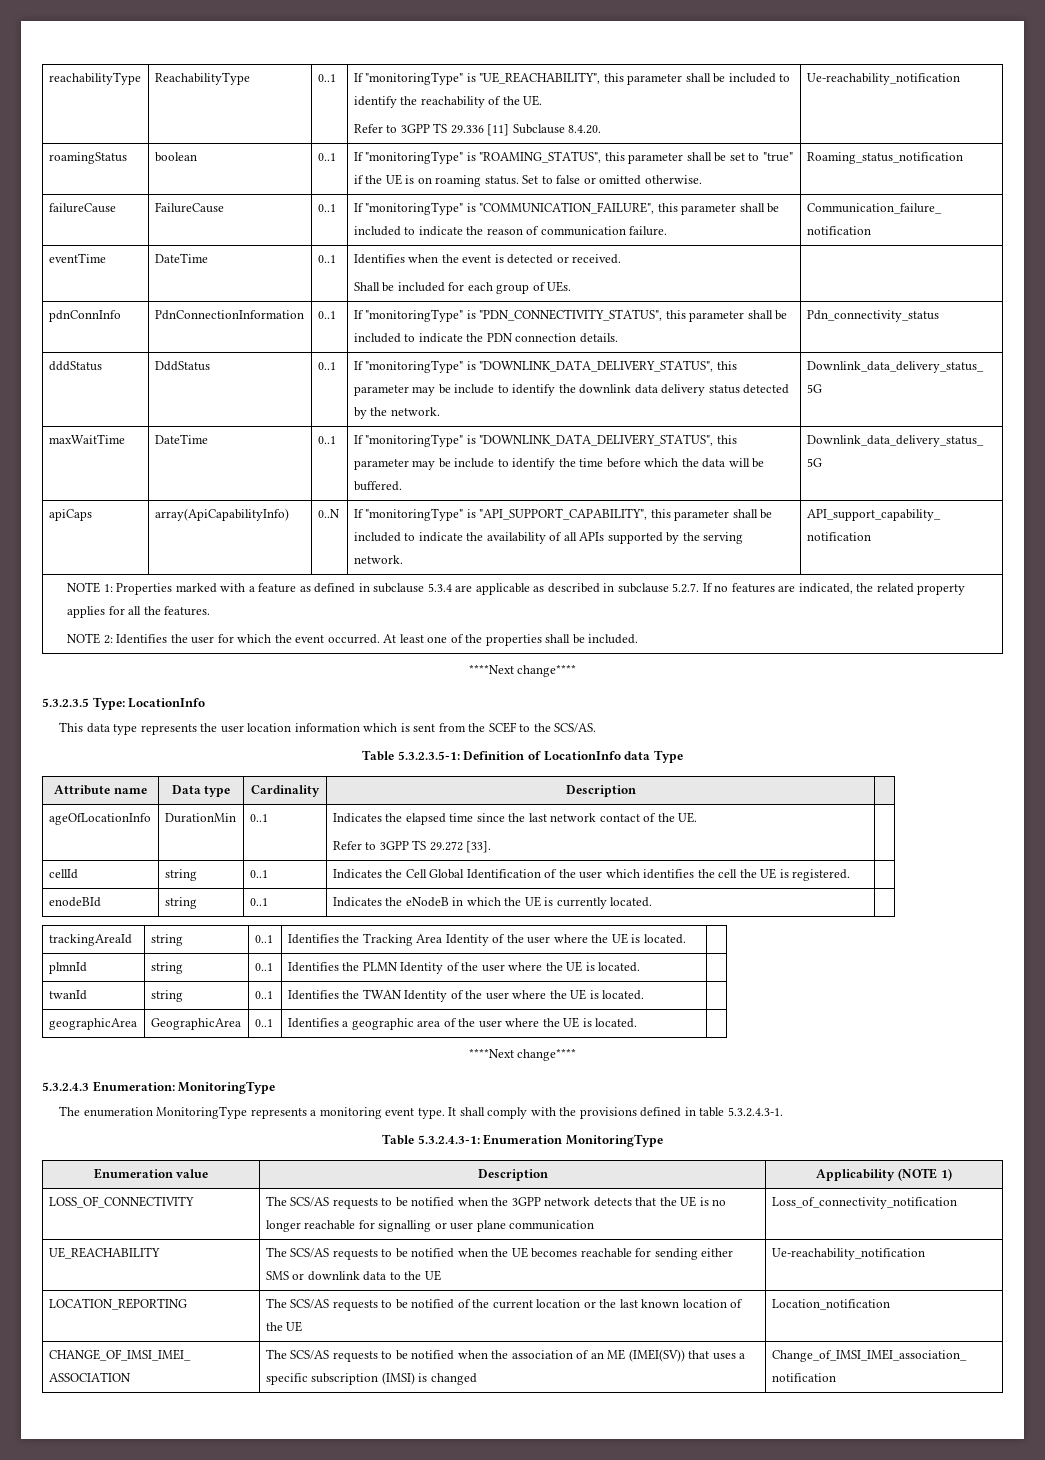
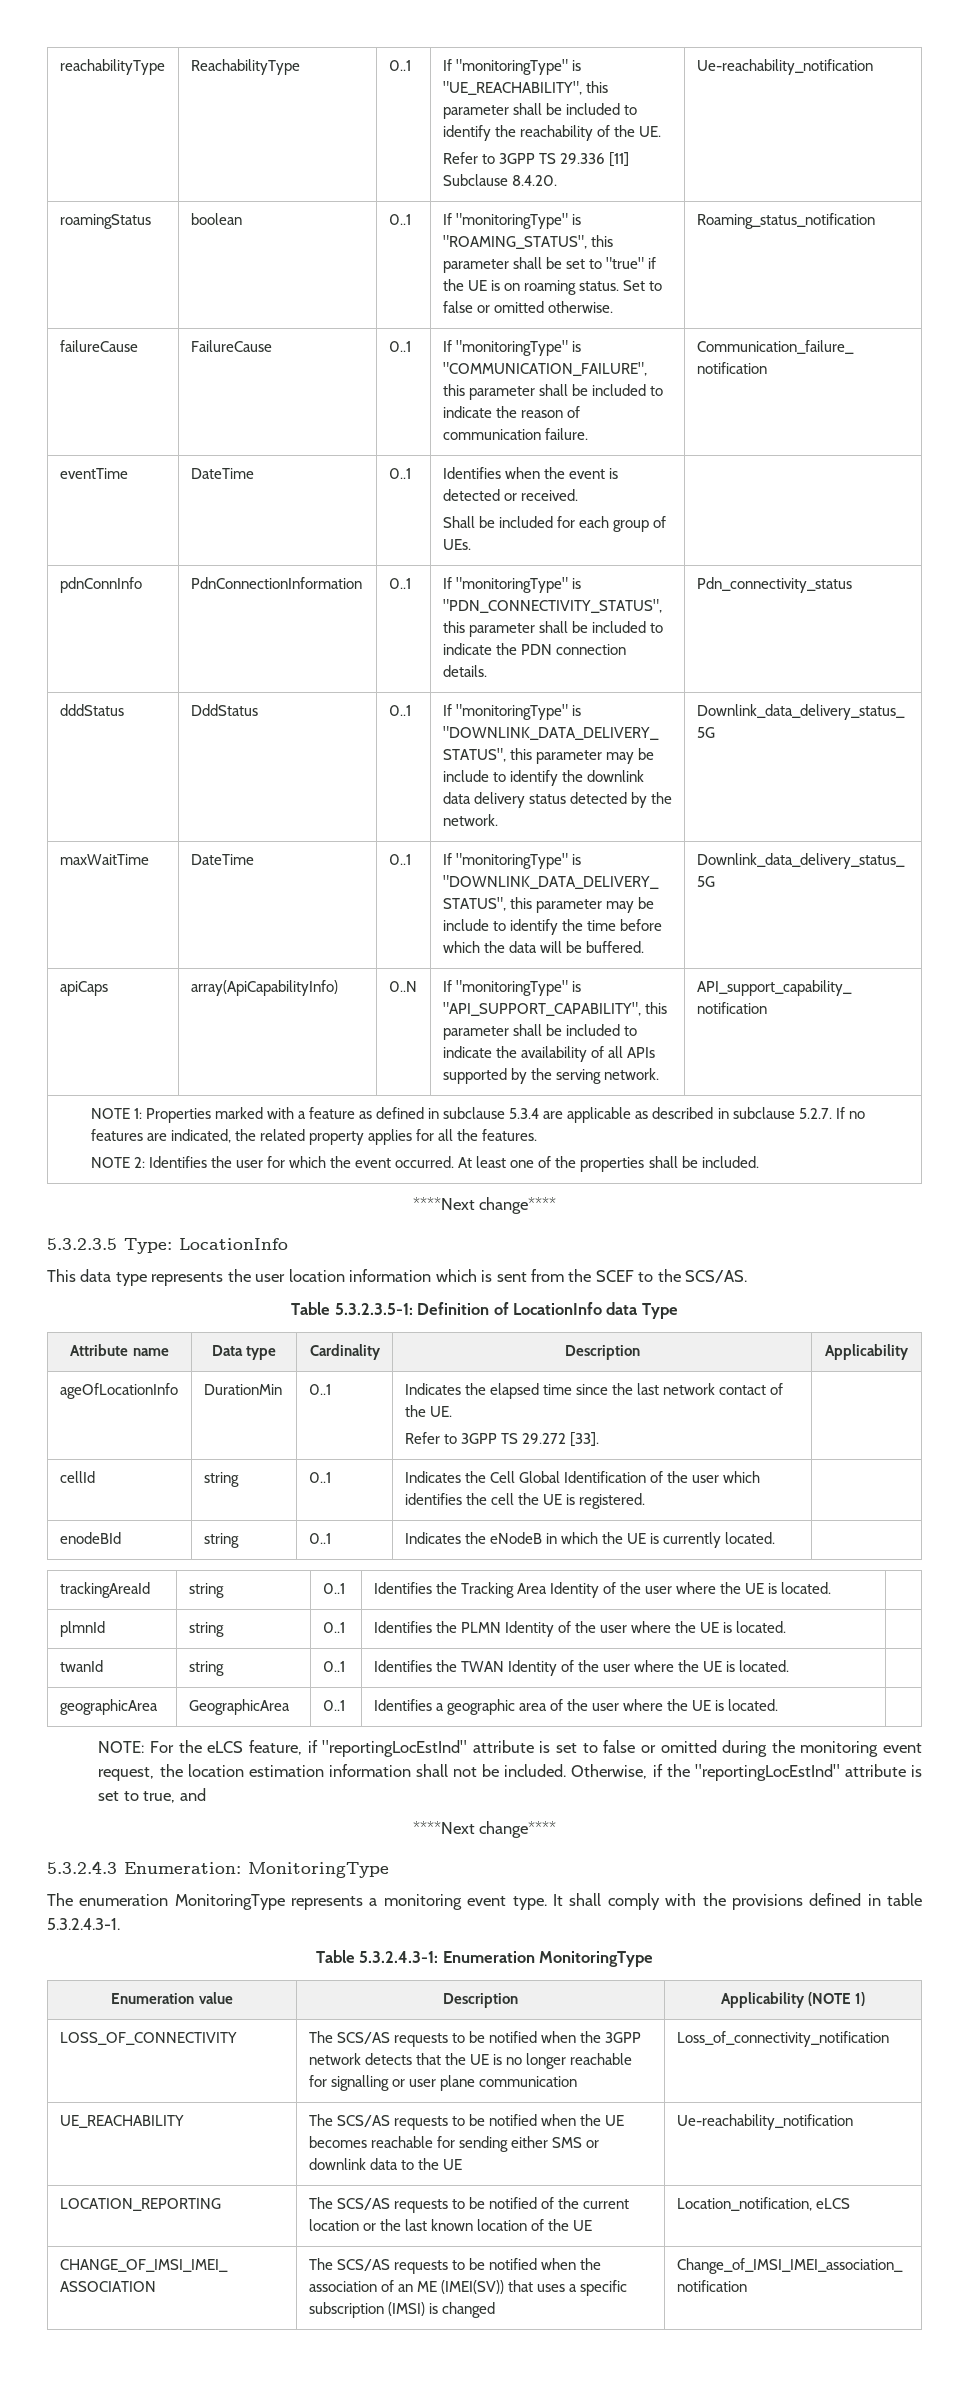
- Attribute name | Data type | Cardinality | Description |
+ Attribute name | Data type | Cardinality | Description | Applicability
+ NOTE: For the eLCS feature, if "reportingLocEstInd" attribute is set to false or omitted during the monitoring event request, the location estimation information shall not be included. Otherwise, if the "reportingLocEstInd" attribute is set to true, and
- LOCATION_REPORTING | The SCS/AS requests to be notified of the current location or the last known location of the UE | Location_notification
+ LOCATION_REPORTING | The SCS/AS requests to be notified of the current location or the last known location of the UE | Location_notification, eLCS

